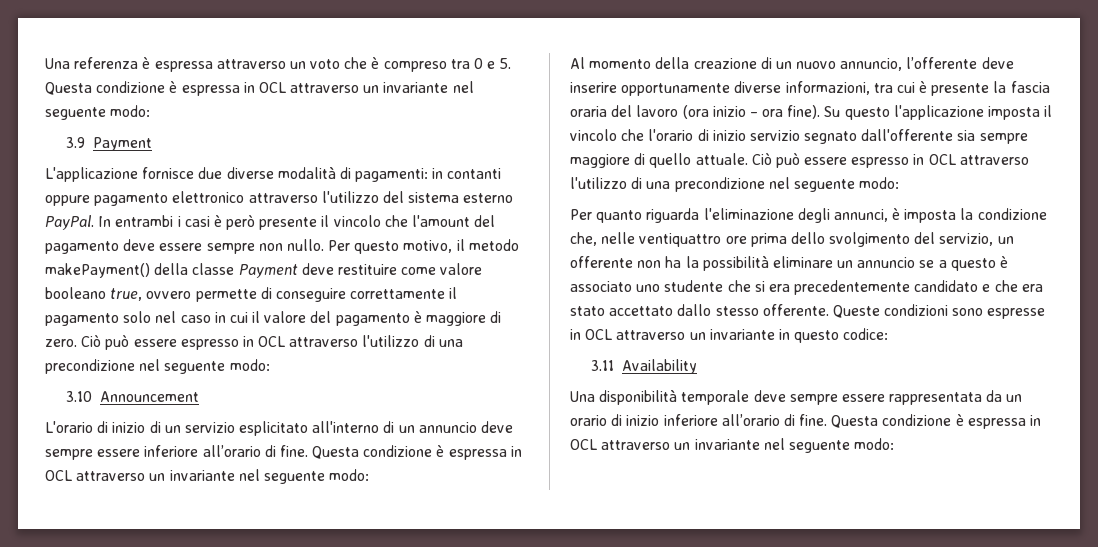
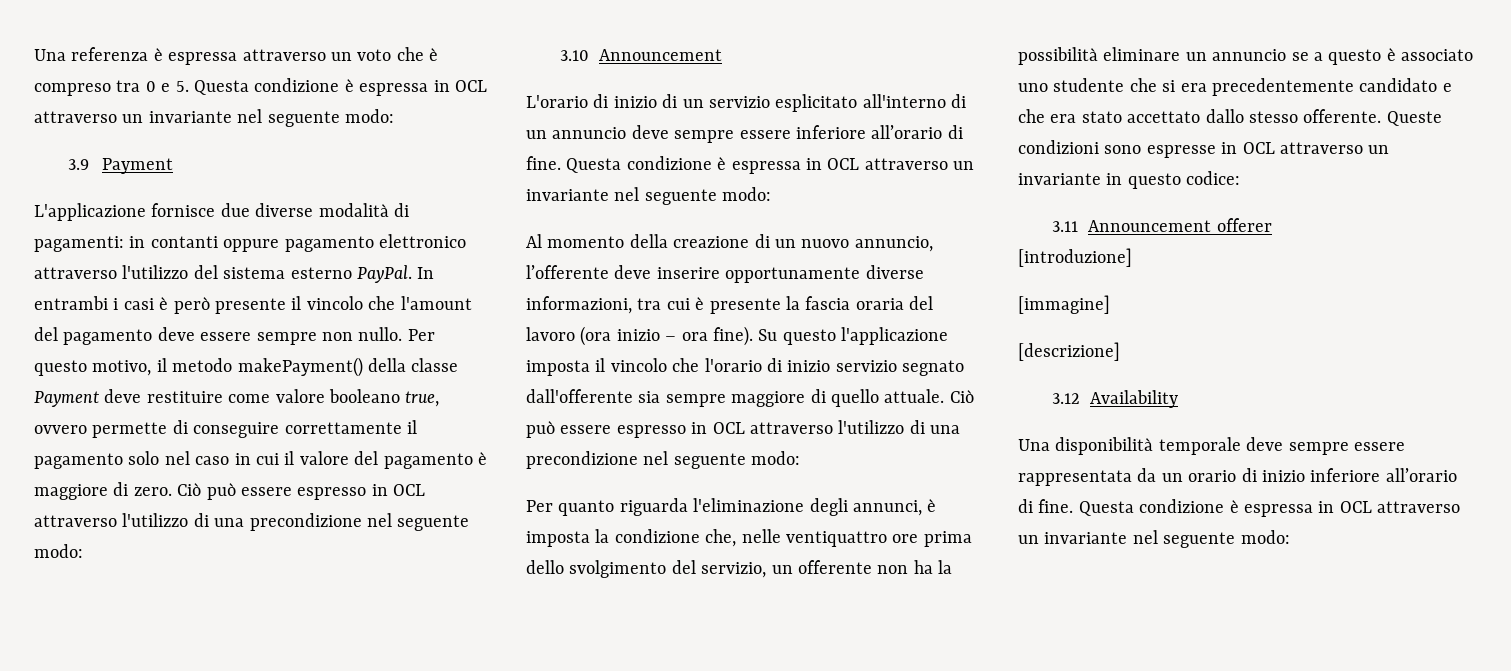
- 3.11 Availability
+ 3.11 Announcement offerer
+ [introduzione]
+ [immagine]
+ [descrizione]
+ 3.12 Availability

